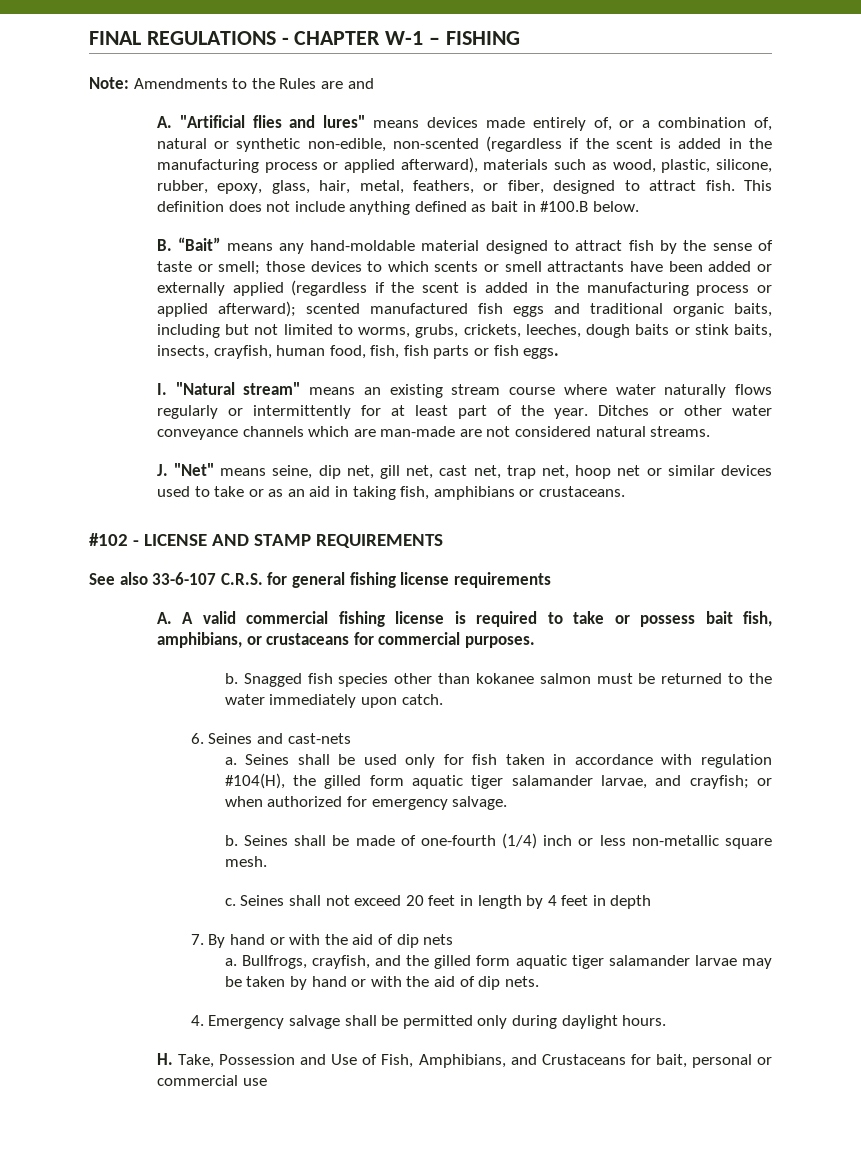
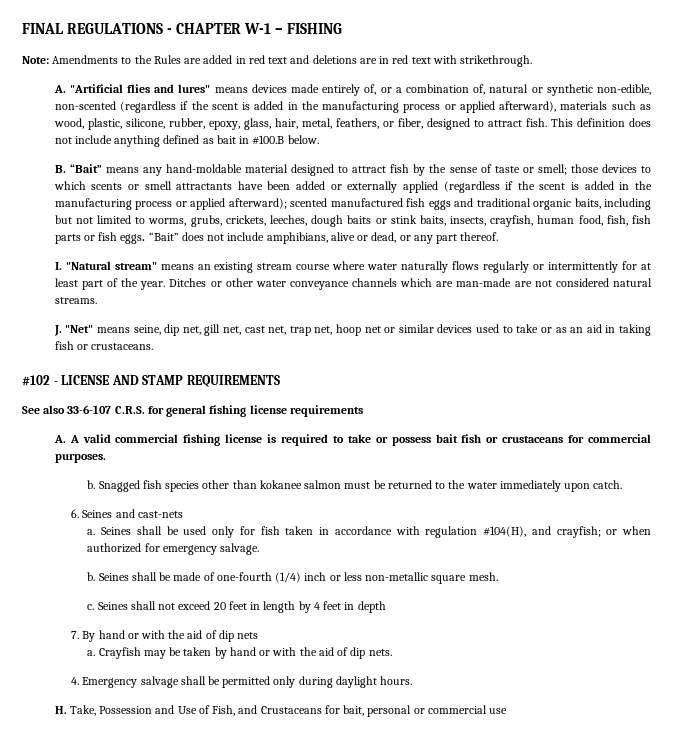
- Note: Amendments to the Rules are and
+ Note: Amendments to the Rules are added in red text and deletions are in red text with strikethrough.
+ “Bait” does not include amphibians, alive or dead, or any part thereof.
- J. "Net" means seine, dip net, gill net, cast net, trap net, hoop net or similar devices used to take or as an aid in taking fish, amphibians or crustaceans.
+ J. "Net" means seine, dip net, gill net, cast net, trap net, hoop net or similar devices used to take or as an aid in taking fish or crustaceans.
- A. A valid commercial fishing license is required to take or possess bait fish, amphibians, or crustaceans for commercial purposes.
+ A. A valid commercial fishing license is required to take or possess bait fish or crustaceans for commercial purposes.
- Seines shall be used only for fish taken in accordance with regulation #104(H), the gilled form aquatic tiger salamander larvae, and crayfish; or when authorized for emergency salvage.
+ Seines shall be used only for fish taken in accordance with regulation #104(H), and crayfish; or when authorized for emergency salvage.
- Bullfrogs, crayfish, and the gilled form aquatic tiger salamander larvae may be taken by hand or with the aid of dip nets.
+ Crayfish may be taken by hand or with the aid of dip nets.
- H. Take, Possession and Use of Fish, Amphibians, and Crustaceans for bait, personal or commercial use
+ H. Take, Possession and Use of Fish, and Crustaceans for bait, personal or commercial use

